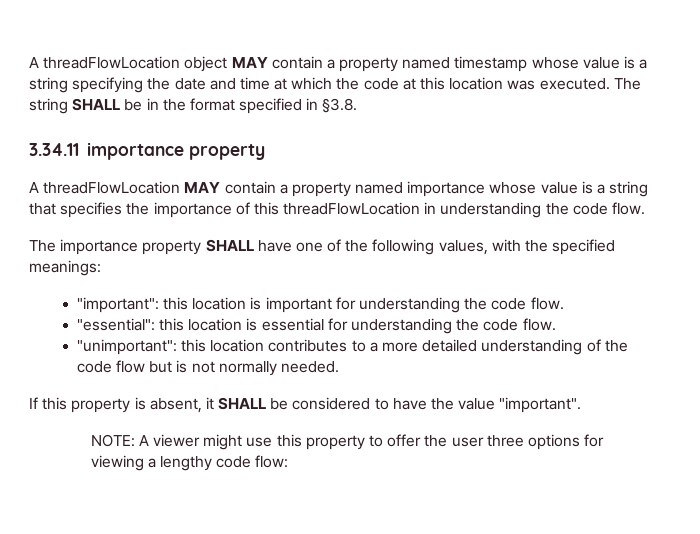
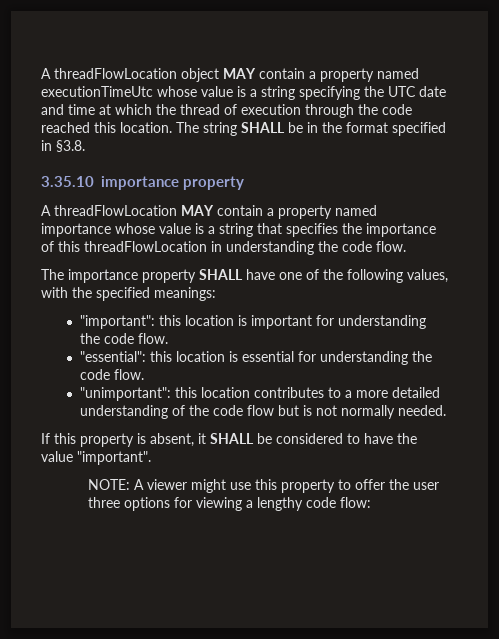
- A threadFlowLocation object MAY contain a property named timestamp whose value is a string specifying the date and time at which the code at this location was executed.
+ A threadFlowLocation object MAY contain a property named executionTimeUtc whose value is a string specifying the UTC date and time at which the thread of execution through the code reached this location.
- 3.34.11 importance property
+ 3.35.10 importance property

